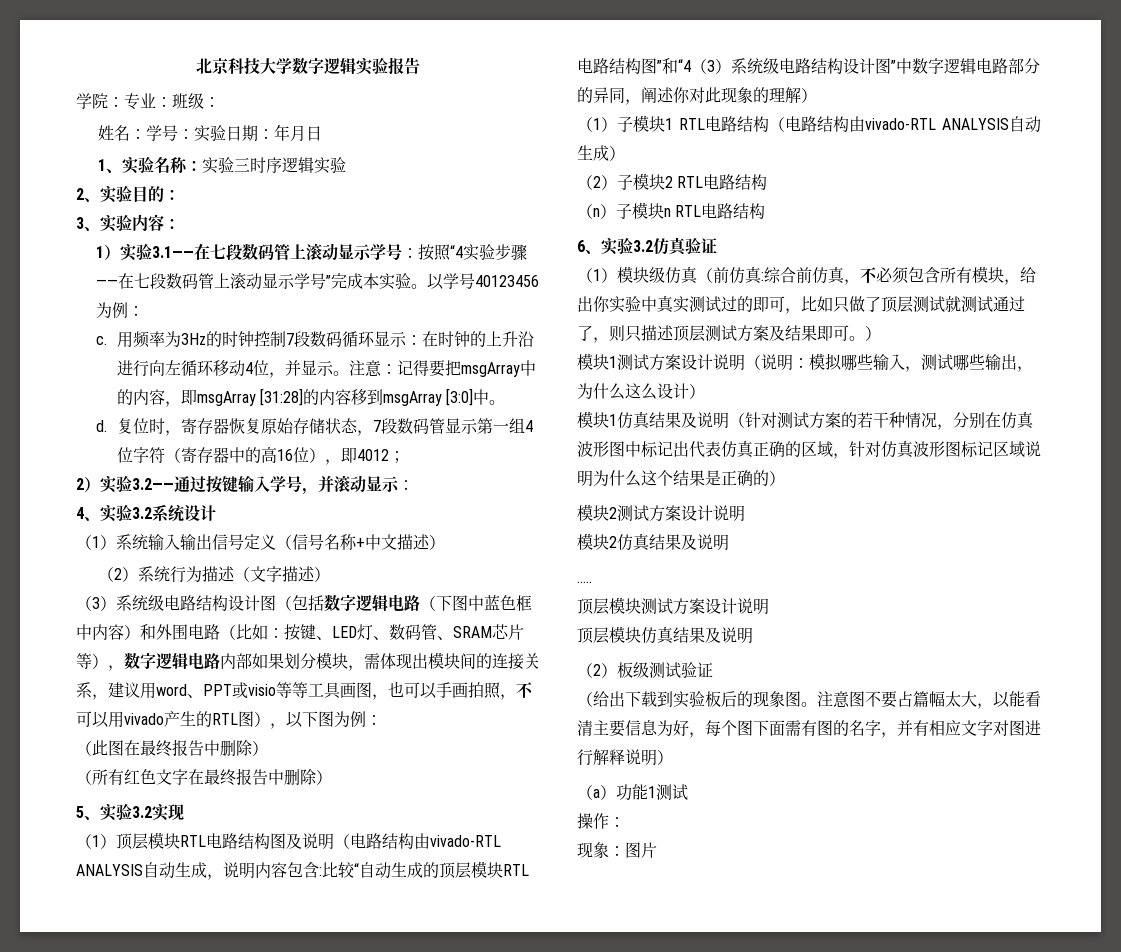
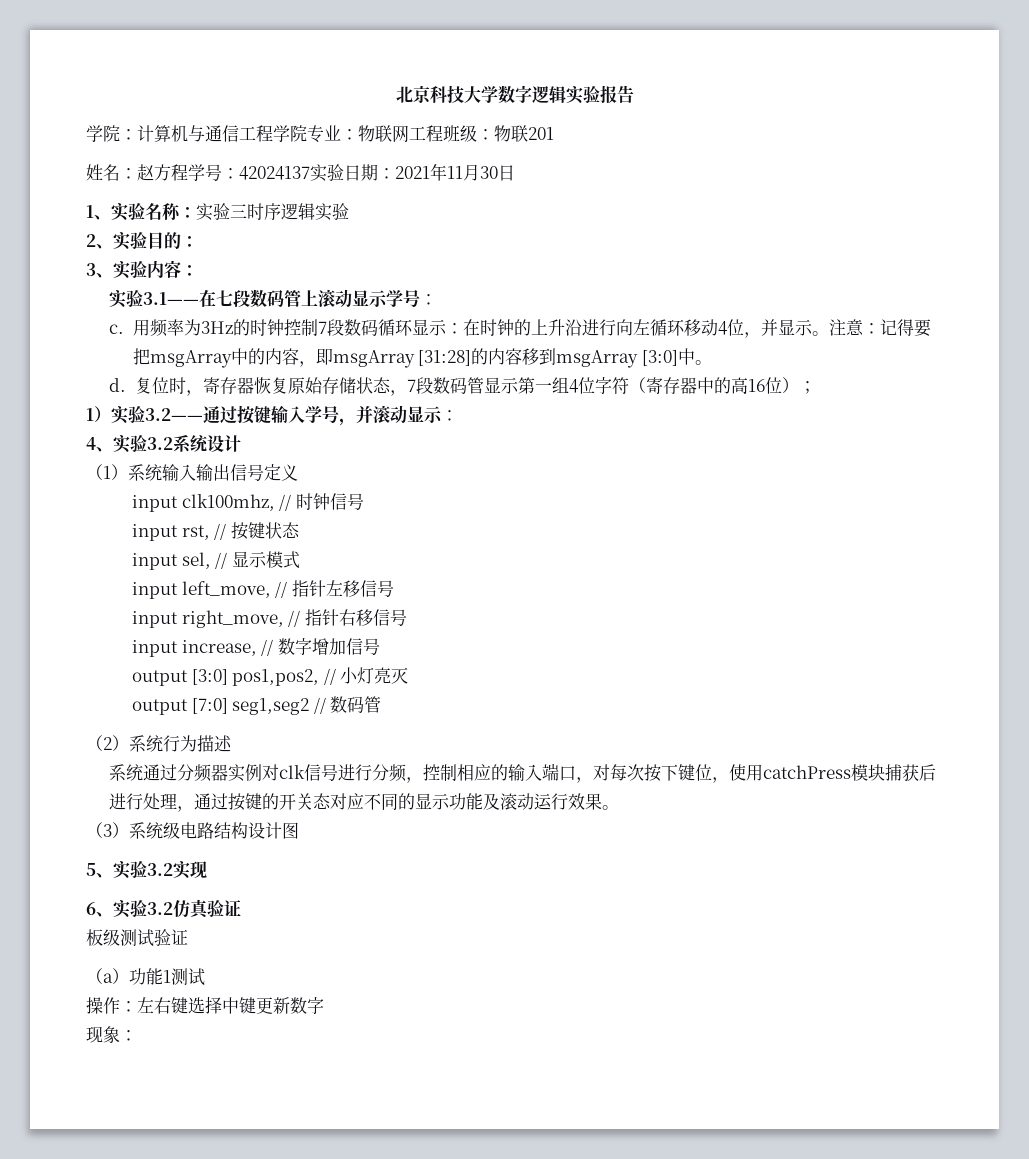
- 学院：专业：班级：
+ 学院：计算机与通信工程学院专业：物联网工程班级：物联201
- 姓名：学号：实验日期：年月日
+ 姓名：赵方程学号：42024137实验日期：2021年11月30日
- 1）实验3.1——在七段数码管上滚动显示学号：按照“4实验步骤——在七段数码管上滚动显示学号”完成本实验。以学号40123456为例：
+ 实验3.1——在七段数码管上滚动显示学号：
- 复位时，寄存器恢复原始存储状态，7段数码管显示第一组4位字符（寄存器中的高16位），即4012；
+ 复位时，寄存器恢复原始存储状态，7段数码管显示第一组4位字符（寄存器中的高16位）；
- 2）实验3.2——通过按键输入学号，并滚动显示：
+ 1）实验3.2——通过按键输入学号，并滚动显示：
- （1）系统输入输出信号定义（信号名称+中文描述）
+ （1）系统输入输出信号定义
+ input clk100mhz, // 时钟信号
+ input rst, // 按键状态
+ input sel, // 显示模式
+ input left_move, // 指针左移信号
+ input right_move, // 指针右移信号
+ input increase, // 数字增加信号
+ output [3:0] pos1,pos2, // 小灯亮灭
+ output [7:0] seg1,seg2 // 数码管
- （2）系统行为描述（文字描述）
- （3）系统级电路结构设计图（包括数字逻辑电路（下图中蓝色框中内容）和外围电路（比如：按键、LED灯、数码管、SRAM芯片等），数字逻辑电路内部如果划分模块，需体现出模块间的连接关系，建议用word、PPT或visio等等工具画图，也可以手画拍照，不可以用vivado产生的RTL图），以下图为例：
- （此图在最终报告中删除）
- （所有红色文字在最终报告中删除）
+ （2）系统行为描述
+ 系统通过分频器实例对clk信号进行分频，控制相应的输入端口，对每次按下键位，使用catchPress模块捕获后进行处理，通过按键的开关态对应不同的显示功能及滚动运行效果。
+ （3）系统级电路结构设计图
- （1）顶层模块RTL电路结构图及说明（电路结构由vivado-RTL ANALYSIS自动生成，说明内容包含:比较“自动生成的顶层模块RTL电路结构图”和“4（3）系统级电路结构设计图”中数字逻辑电路部分的异同，阐述你对此现象的理解）
- （1）子模块1 RTL电路结构（电路结构由vivado-RTL ANALYSIS自动生成）
- （2）子模块2 RTL电路结构
- （n）子模块n RTL电路结构
- （1）模块级仿真（前仿真:综合前仿真，不必须包含所有模块，给出你实验中真实测试过的即可，比如只做了顶层测试就测试通过了，则只描述顶层测试方案及结果即可。）
- 模块1测试方案设计说明（说明：模拟哪些输入，测试哪些输出，为什么这么设计）
- 模块1仿真结果及说明（针对测试方案的若干种情况，分别在仿真波形图中标记出代表仿真正确的区域，针对仿真波形图标记区域说明为什么这个结果是正确的）
- 模块2测试方案设计说明
- 模块2仿真结果及说明
- …..
- 顶层模块测试方案设计说明
- 顶层模块仿真结果及说明
- （2）板级测试验证
- （给出下载到实验板后的现象图。注意图不要占篇幅太大，以能看清主要信息为好，每个图下面需有图的名字，并有相应文字对图进行解释说明）
+ 板级测试验证
- 操作：
+ 操作：左右键选择中键更新数字
- 现象：图片
+ 现象：

